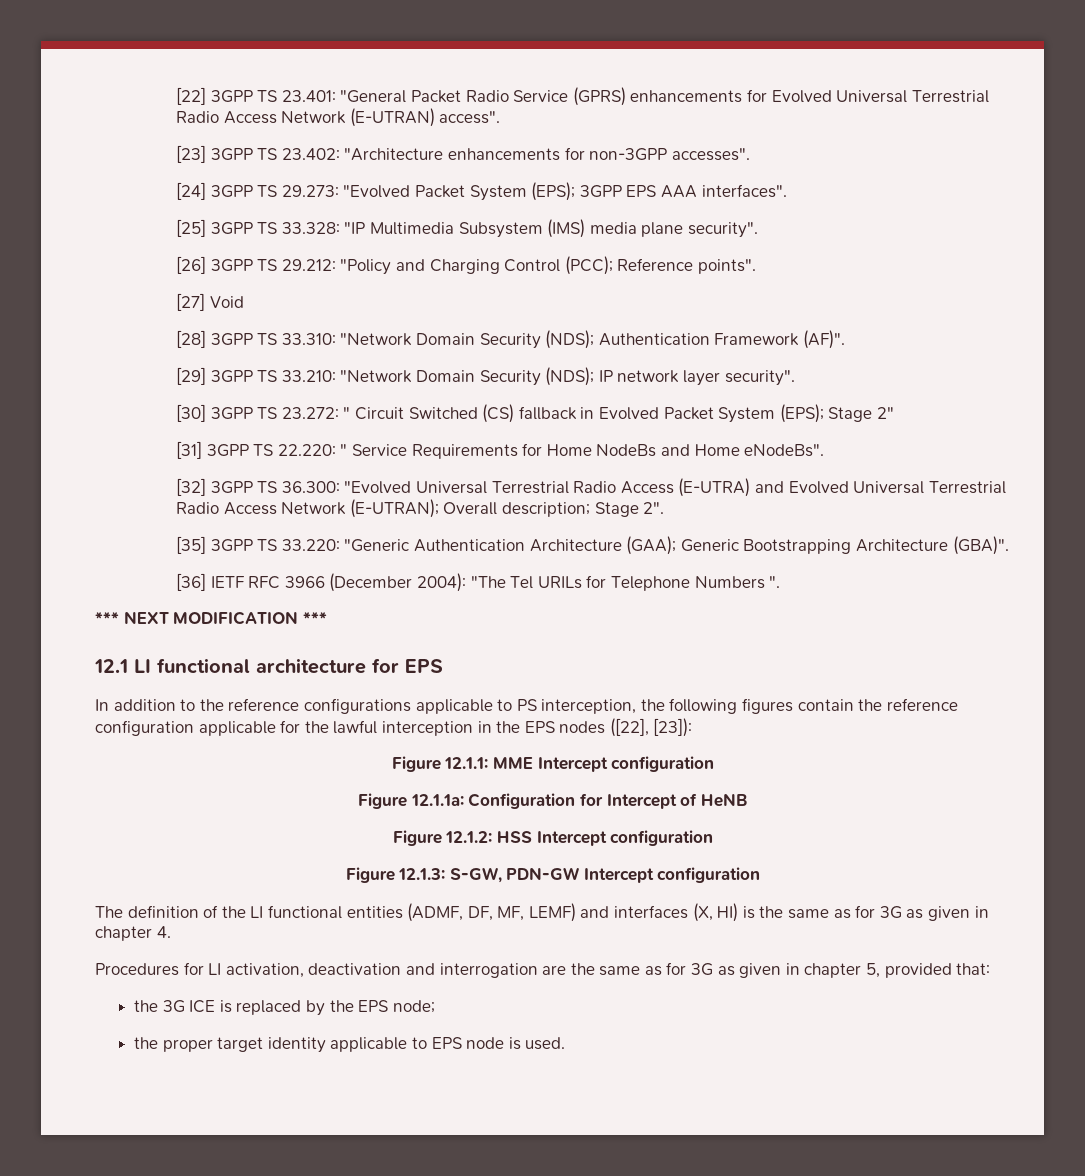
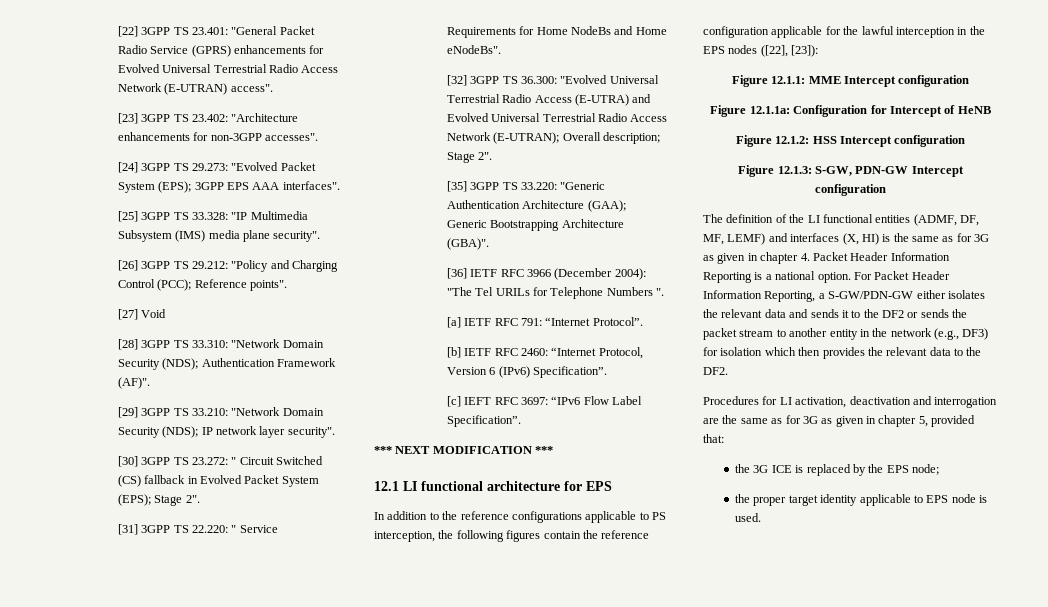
- [30] 3GPP TS 23.272: " Circuit Switched (CS) fallback in Evolved Packet System (EPS); Stage 2"
+ [30] 3GPP TS 23.272: " Circuit Switched (CS) fallback in Evolved Packet System (EPS); Stage 2".
+ [a] IETF RFC 791: “Internet Protocol”.
+ [b] IETF RFC 2460: “Internet Protocol, Version 6 (IPv6) Specification”.
+ [c] IEFT RFC 3697: “IPv6 Flow Label Specification”.
- The definition of the LI functional entities (ADMF, DF, MF, LEMF) and interfaces (X, HI) is the same as for 3G as given in chapter 4.
+ The definition of the LI functional entities (ADMF, DF, MF, LEMF) and interfaces (X, HI) is the same as for 3G as given in chapter 4. Packet Header Information Reporting is a national option. For Packet Header Information Reporting, a S-GW/PDN-GW either isolates the relevant data and sends it to the DF2 or sends the packet stream to another entity in the network (e.g., DF3) for isolation which then provides the relevant data to the DF2.

